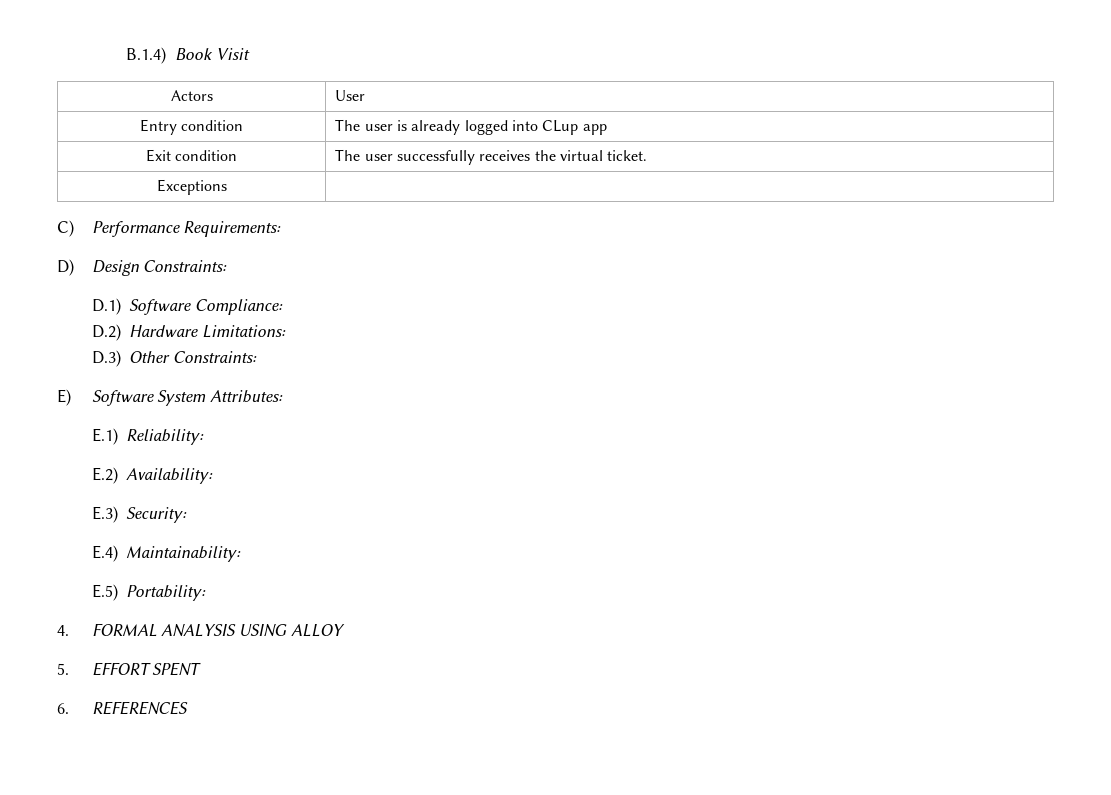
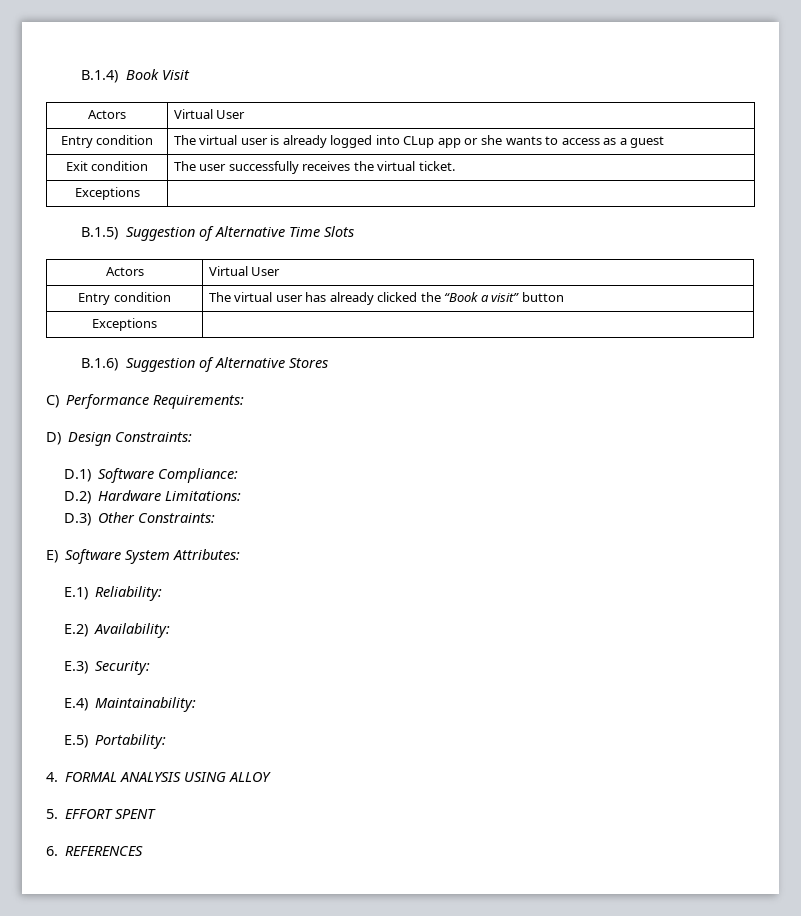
  B.1.4) Book Visit
- Actors | User
- Entry condition | The user is already logged into CLup app
+ Actors | Virtual User
+ Entry condition | The virtual user is already logged into CLup app or she wants to access as a guest
+ B.1.5) Suggestion of Alternative Time Slots
+ Actors | Virtual User
+ Entry condition | The virtual user has already clicked the “Book a visit” button
+ Exceptions |
+ B.1.6) Suggestion of Alternative Stores

